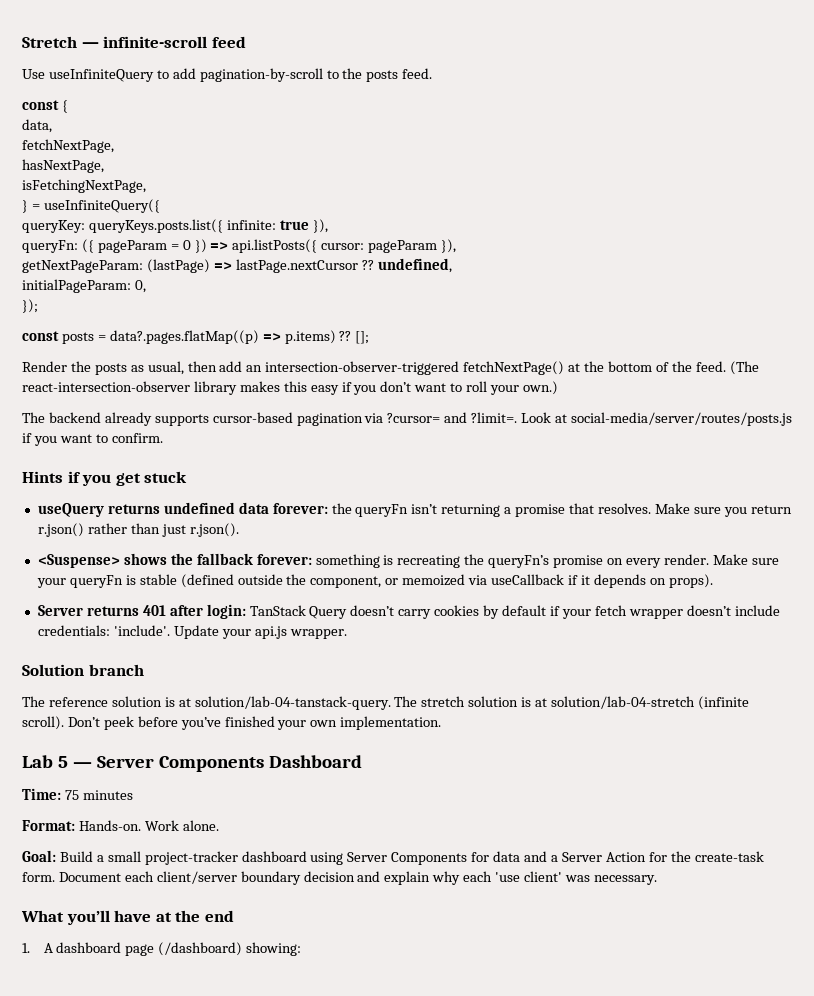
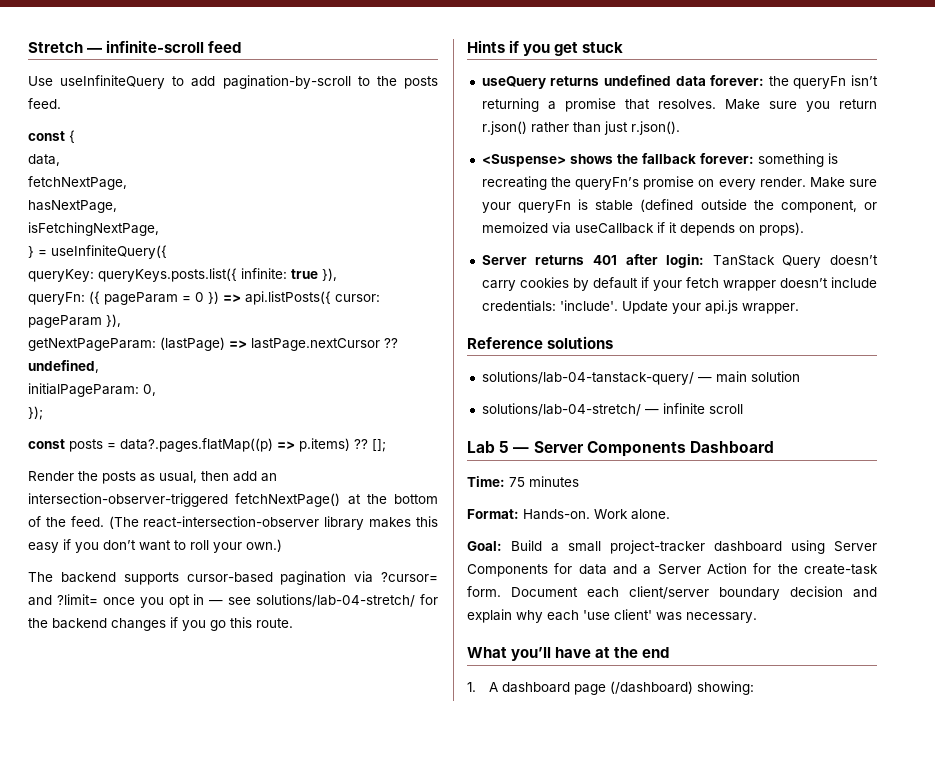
- The backend already supports cursor-based pagination via ?cursor= and ?limit=. Look at social-media/server/routes/posts.js if you want to confirm.
+ The backend supports cursor-based pagination via ?cursor= and ?limit= once you opt in — see solutions/lab-04-stretch/ for the backend changes if you go this route.
- Solution branch
- The reference solution is at solution/lab-04-tanstack-query. The stretch solution is at solution/lab-04-stretch (infinite scroll). Don’t peek before you’ve finished your own implementation.
+ Reference solutions
+ solutions/lab-04-tanstack-query/ — main solution
+ solutions/lab-04-stretch/ — infinite scroll

